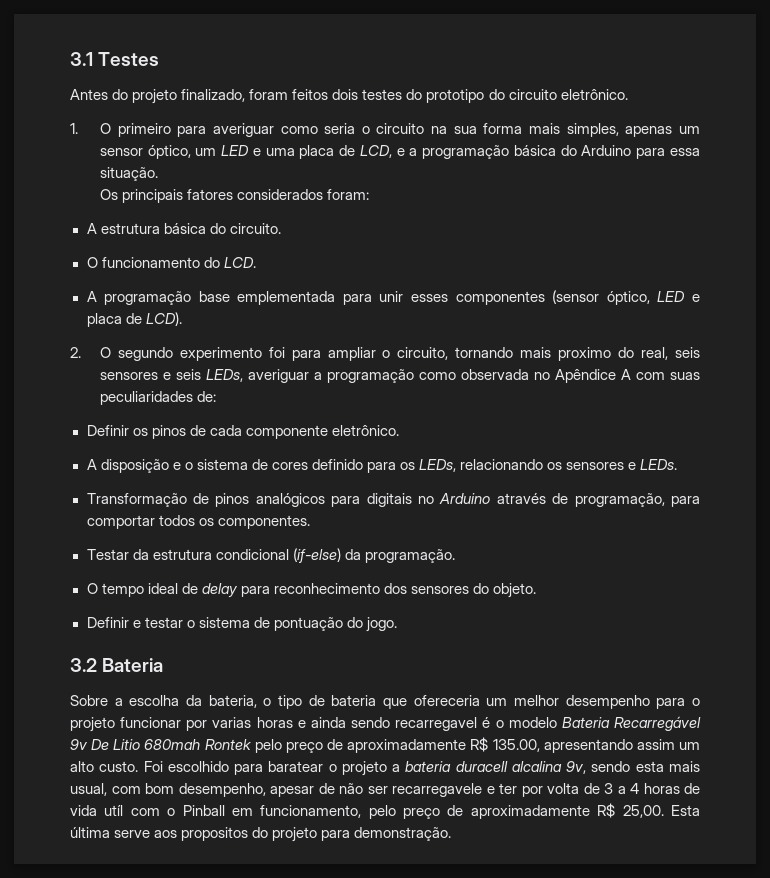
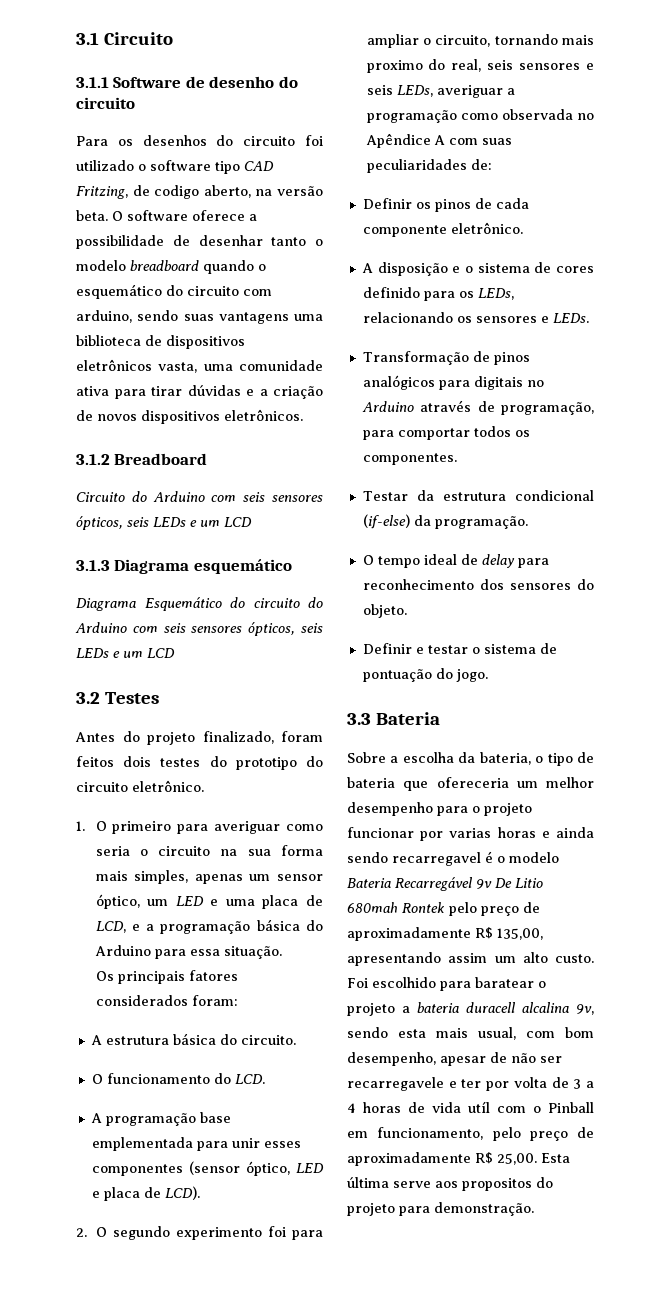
- 3.1 Testes
+ 3.1 Circuito
+ 3.1.1 Software de desenho do circuito
+ Para os desenhos do circuito foi utilizado o software tipo CAD Fritzing, de codigo aberto, na versão beta. O software oferece a possibilidade de desenhar tanto o modelo breadboard quando o esquemático do circuito com arduino, sendo suas vantagens uma biblioteca de dispositivos eletrônicos vasta, uma comunidade ativa para tirar dúvidas e a criação de novos dispositivos eletrônicos.
+ 3.1.2 Breadboard
+ Circuito do Arduino com seis sensores ópticos, seis LEDs e um LCD
+ 3.1.3 Diagrama esquemático
+ Diagrama Esquemático do circuito do Arduino com seis sensores ópticos, seis LEDs e um LCD
+ 3.2 Testes
- 3.2 Bateria
+ 3.3 Bateria
- Sobre a escolha da bateria, o tipo de bateria que ofereceria um melhor desempenho para o projeto funcionar por varias horas e ainda sendo recarregavel é o modelo Bateria Recarregável 9v De Litio 680mah Rontek pelo preço de aproximadamente R$ 135.00, apresentando assim um alto custo.
+ Sobre a escolha da bateria, o tipo de bateria que ofereceria um melhor desempenho para o projeto funcionar por varias horas e ainda sendo recarregavel é o modelo Bateria Recarregável 9v De Litio 680mah Rontek pelo preço de aproximadamente R$ 135,00, apresentando assim um alto custo.

